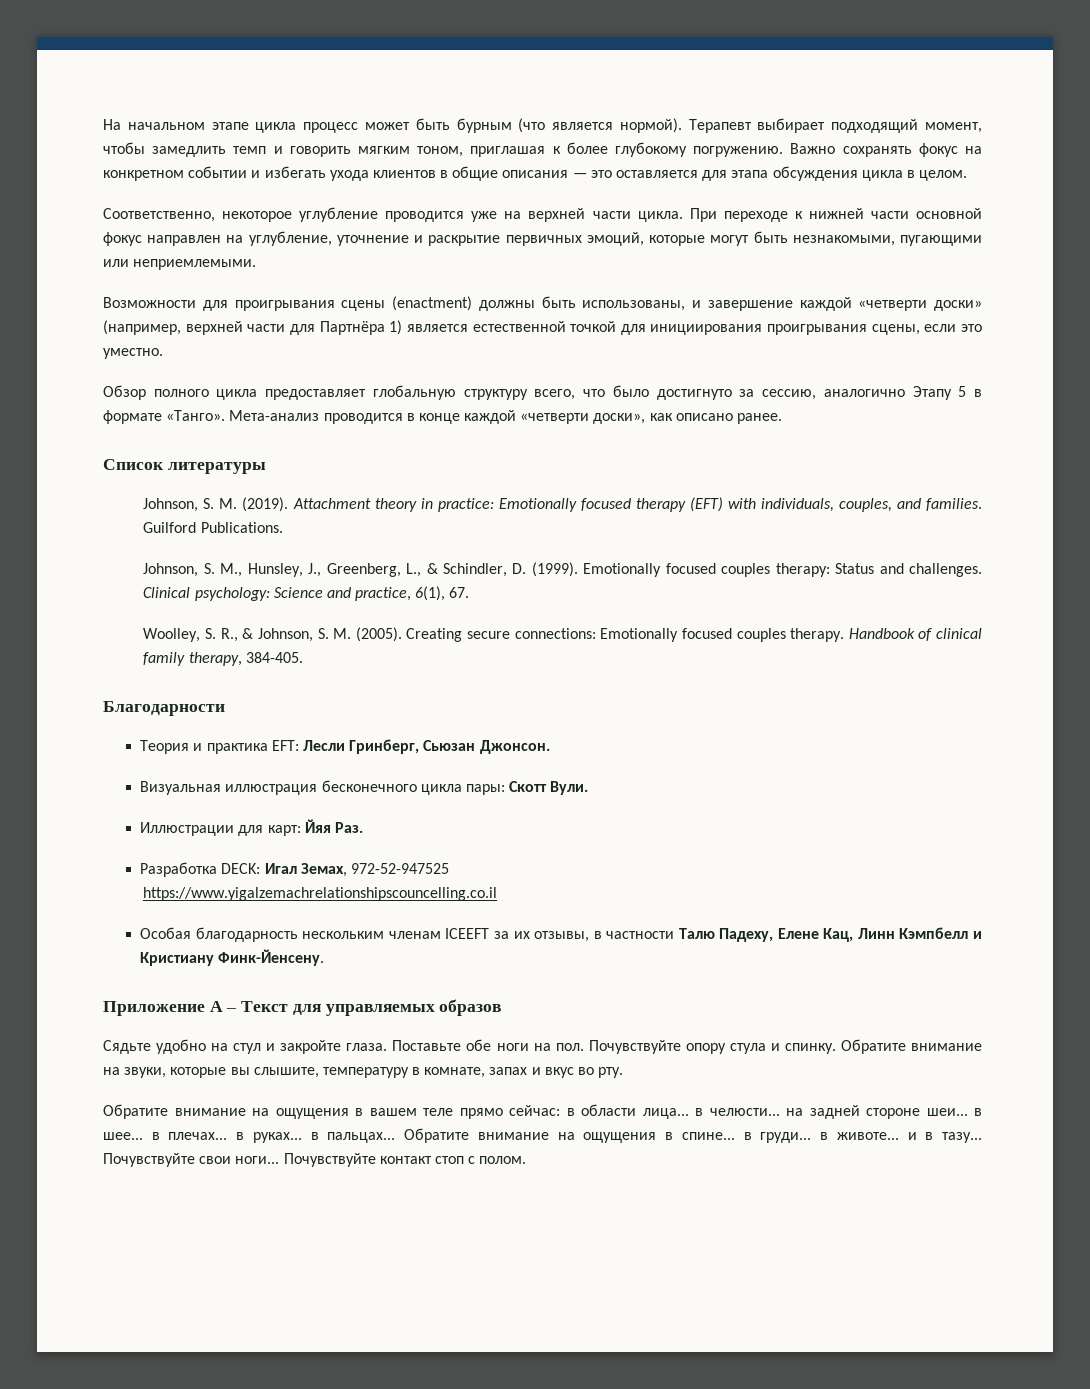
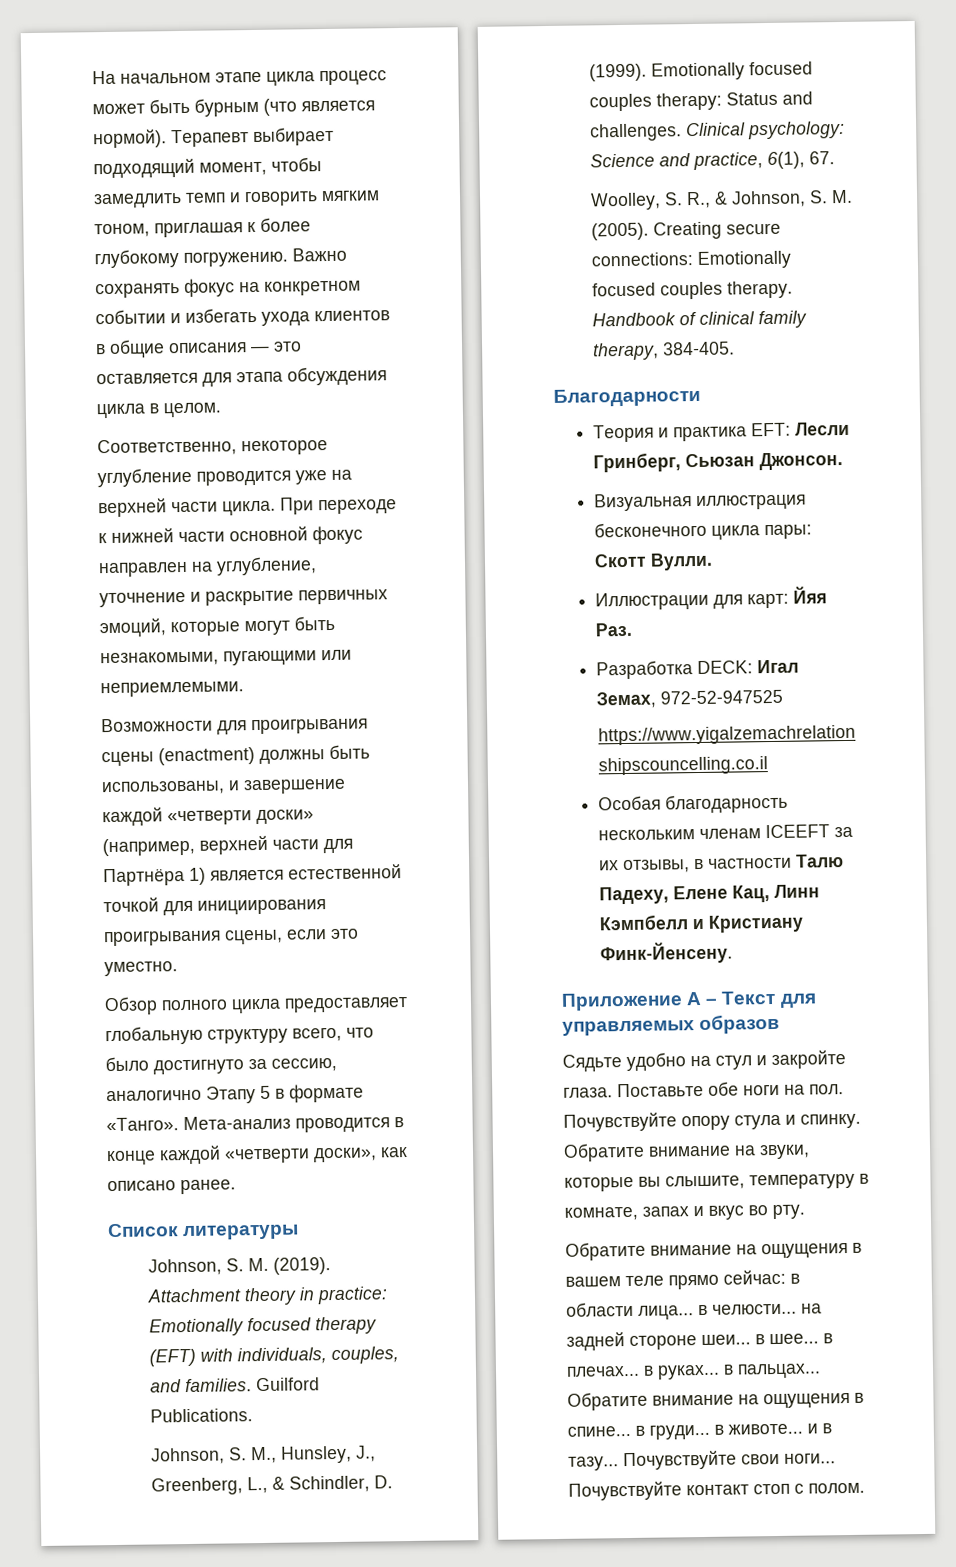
- Визуальная иллюстрация бесконечного цикла пары: Скотт Вули.
+ Визуальная иллюстрация бесконечного цикла пары: Скотт Вулли.

